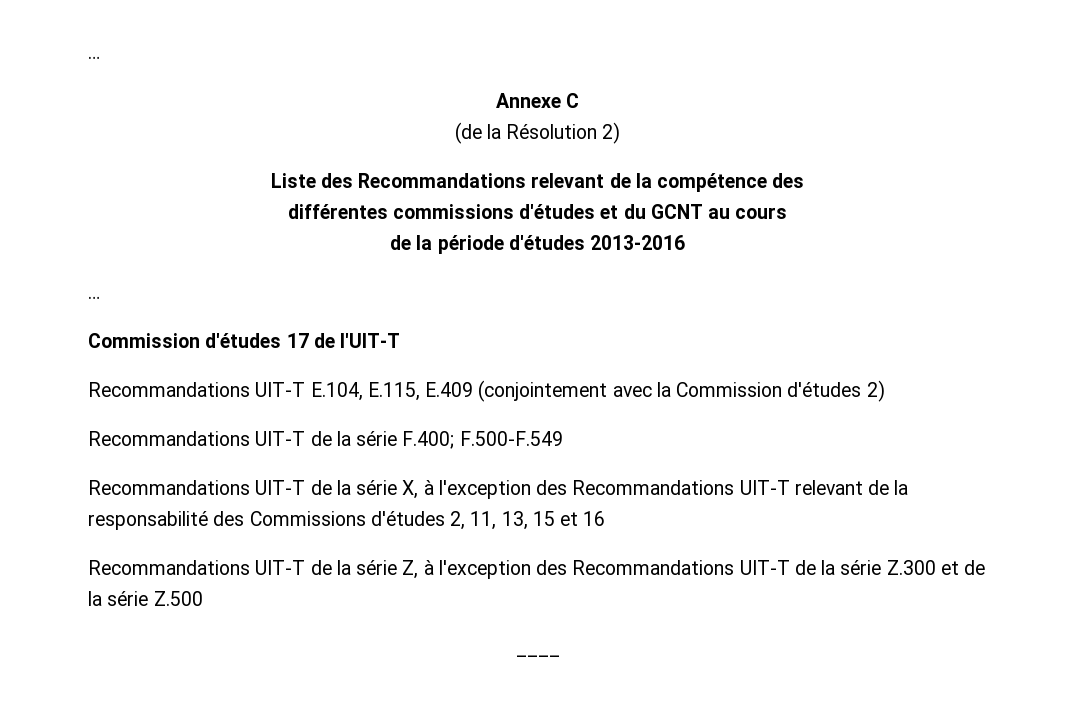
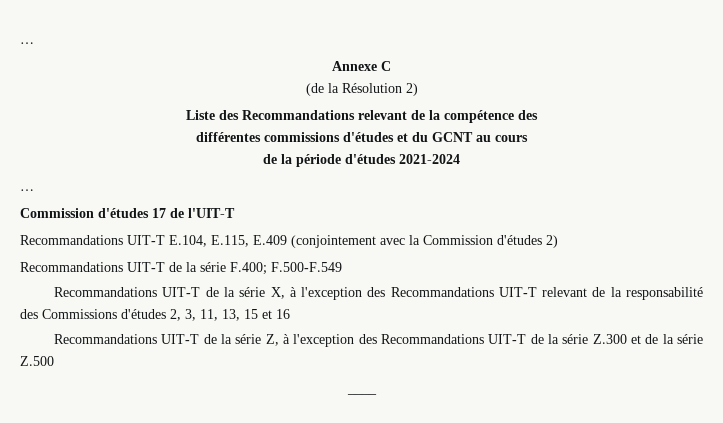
- de la période d'études 2013-2016
+ de la période d'études 2021-2024
- Recommandations UIT-T de la série X, à l'exception des Recommandations UIT-T relevant de la responsabilité des Commissions d'études 2, 11, 13, 15 et 16
+ Recommandations UIT-T de la série X, à l'exception des Recommandations UIT-T relevant de la responsabilité des Commissions d'études 2, 3, 11, 13, 15 et 16

